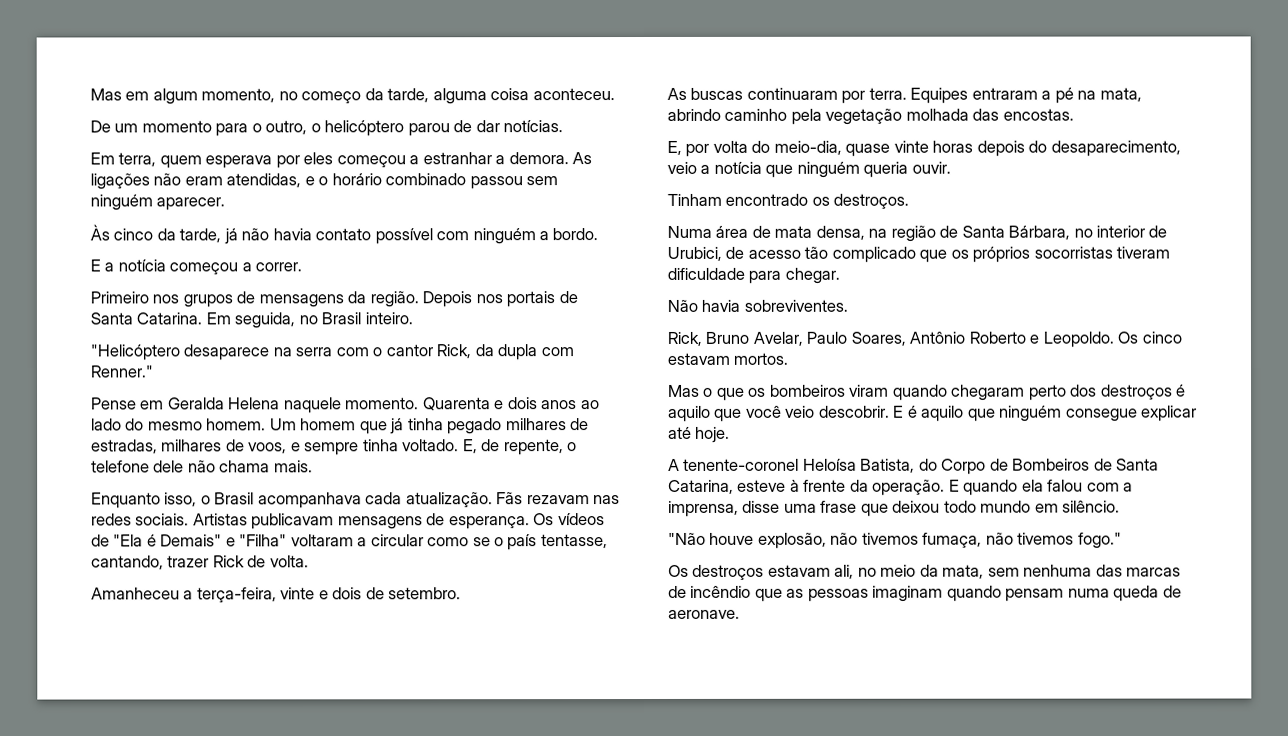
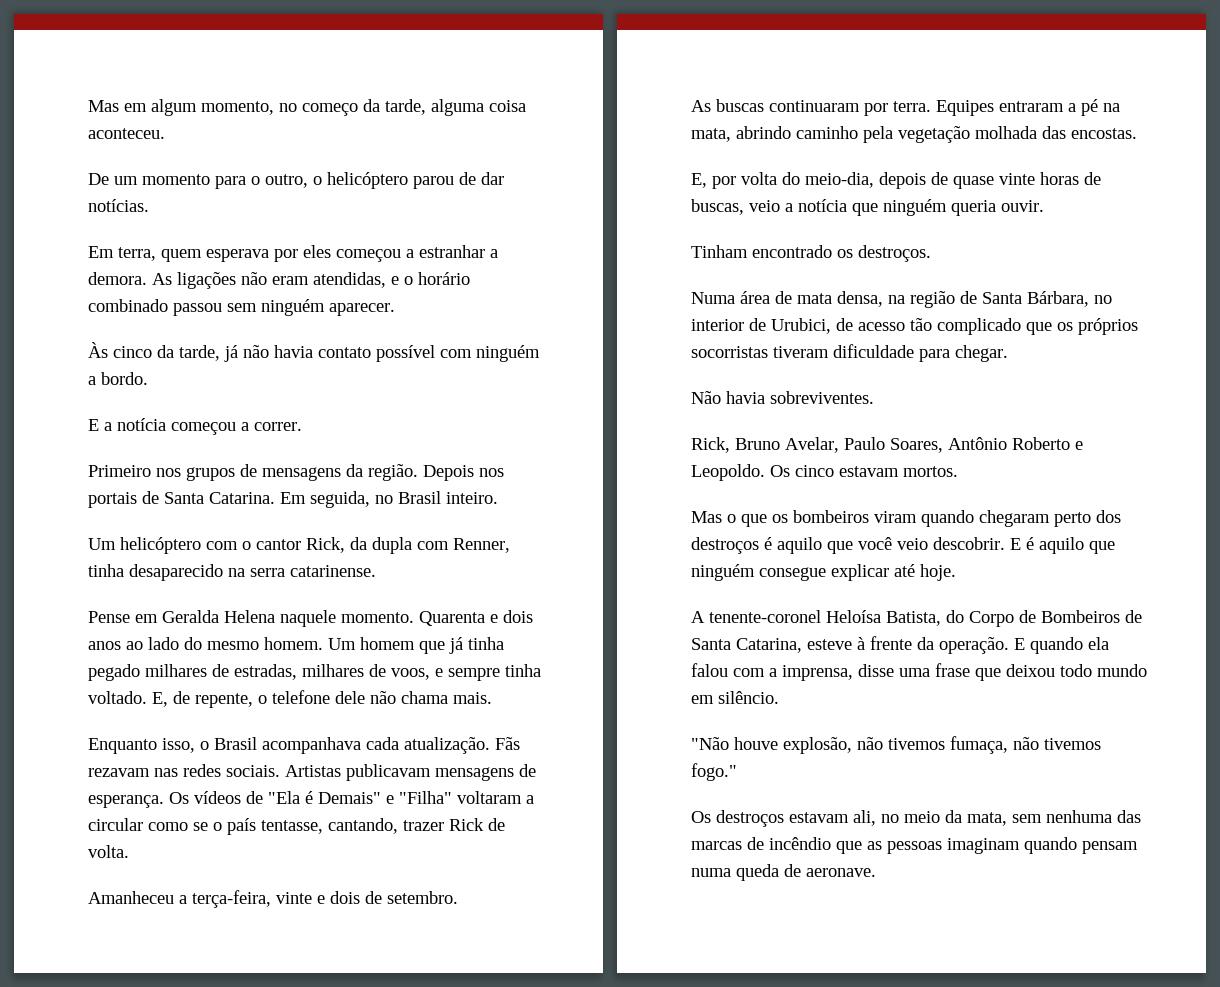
- "Helicóptero desaparece na serra com o cantor Rick, da dupla com Renner."
+ Um helicóptero com o cantor Rick, da dupla com Renner, tinha desaparecido na serra catarinense.
- E, por volta do meio-dia, quase vinte horas depois do desaparecimento, veio a notícia que ninguém queria ouvir.
+ E, por volta do meio-dia, depois de quase vinte horas de buscas, veio a notícia que ninguém queria ouvir.

